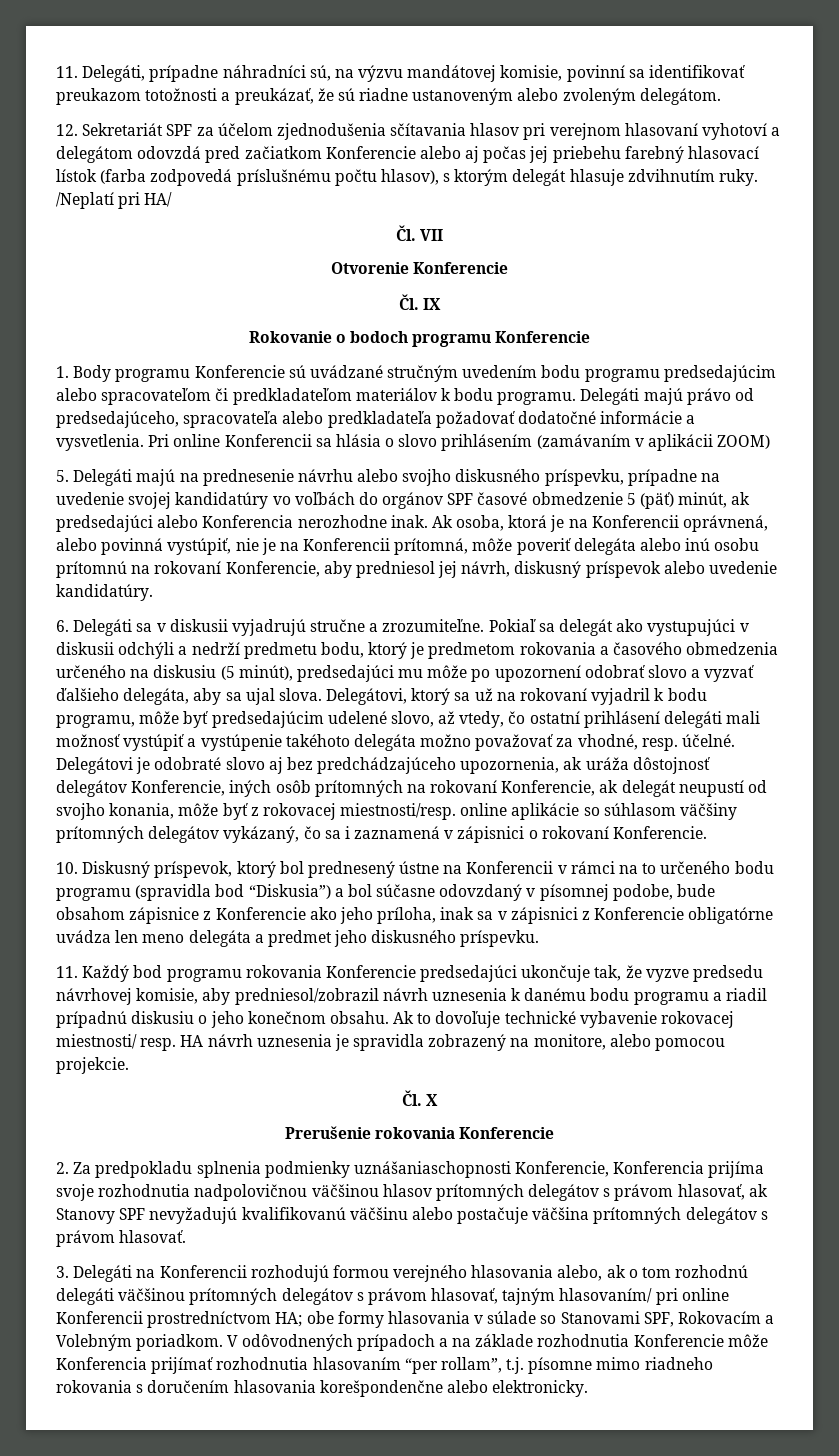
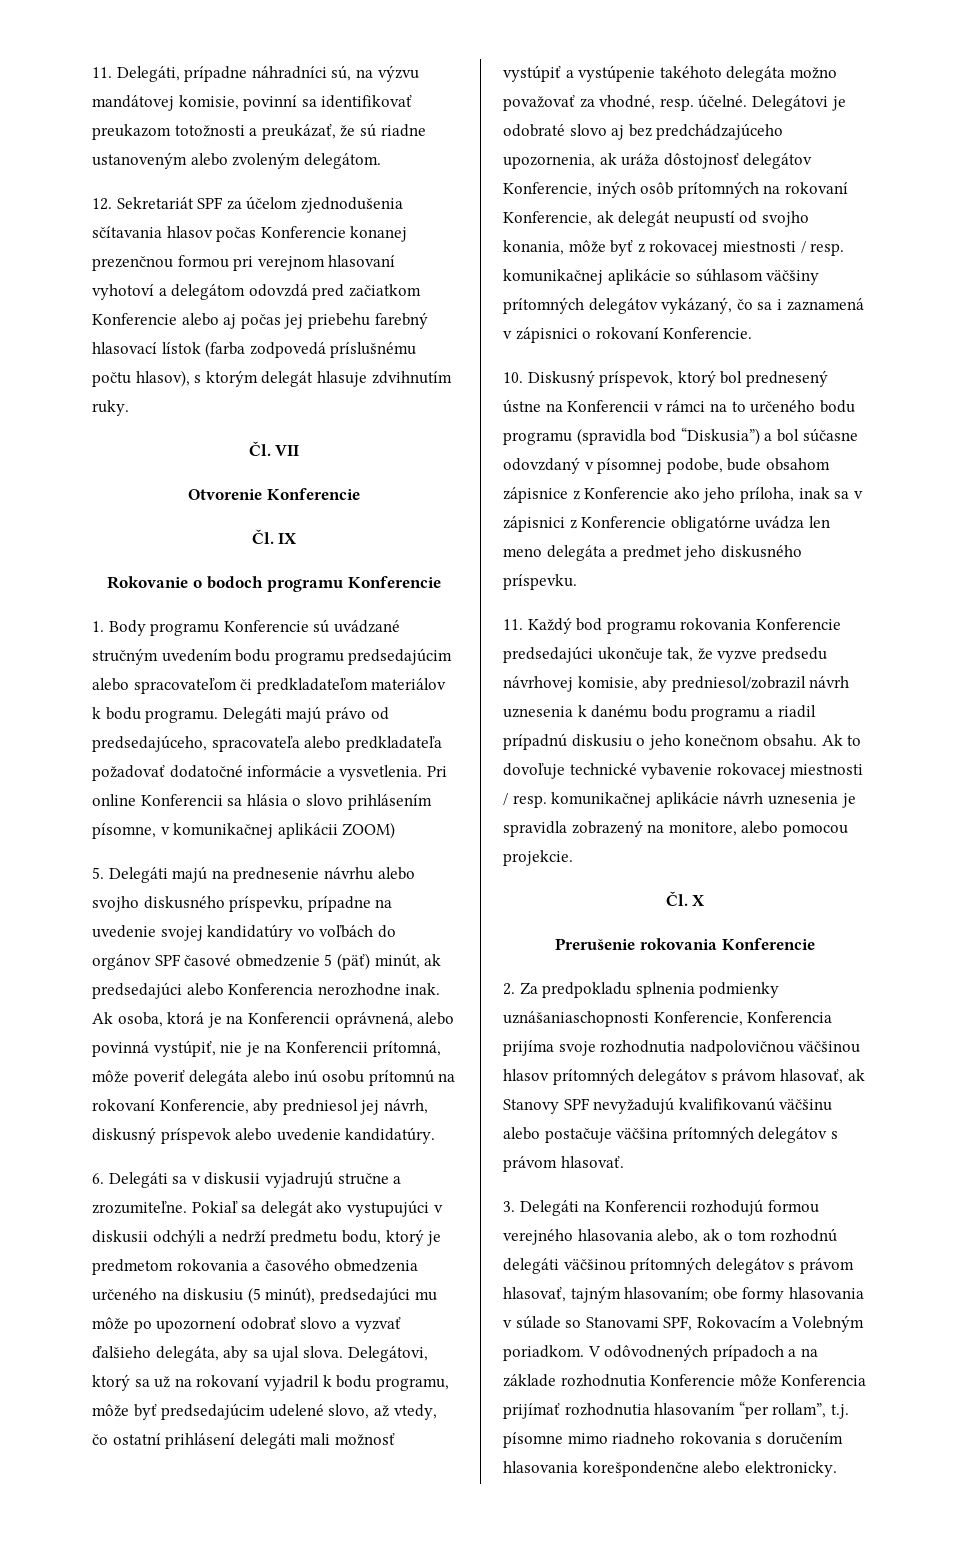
- 12. Sekretariát SPF za účelom zjednodušenia sčítavania hlasov pri verejnom hlasovaní vyhotoví a delegátom odovzdá pred začiatkom Konferencie alebo aj počas jej priebehu farebný hlasovací lístok (farba zodpovedá príslušnému počtu hlasov), s ktorým delegát hlasuje zdvihnutím ruky. /Neplatí pri HA/
+ 12. Sekretariát SPF za účelom zjednodušenia sčítavania hlasov počas Konferencie konanej prezenčnou formou pri verejnom hlasovaní vyhotoví a delegátom odovzdá pred začiatkom Konferencie alebo aj počas jej priebehu farebný hlasovací lístok (farba zodpovedá príslušnému počtu hlasov), s ktorým delegát hlasuje zdvihnutím ruky.
- Pri online Konferencii sa hlásia o slovo prihlásením (zamávaním v aplikácii ZOOM)
+ Pri online Konferencii sa hlásia o slovo prihlásením písomne, v komunikačnej aplikácii ZOOM)
- Delegátovi je odobraté slovo aj bez predchádzajúceho upozornenia, ak uráža dôstojnosť delegátov Konferencie, iných osôb prítomných na rokovaní Konferencie, ak delegát neupustí od svojho konania, môže byť z rokovacej miestnosti/resp. online aplikácie so súhlasom väčšiny prítomných delegátov vykázaný, čo sa i zaznamená v zápisnici o rokovaní Konferencie.
+ Delegátovi je odobraté slovo aj bez predchádzajúceho upozornenia, ak uráža dôstojnosť delegátov Konferencie, iných osôb prítomných na rokovaní Konferencie, ak delegát neupustí od svojho konania, môže byť z rokovacej miestnosti / resp. komunikačnej aplikácie so súhlasom väčšiny prítomných delegátov vykázaný, čo sa i zaznamená v zápisnici o rokovaní Konferencie.
- Ak to dovoľuje technické vybavenie rokovacej miestnosti/ resp. HA návrh uznesenia je spravidla zobrazený na monitore, alebo pomocou projekcie.
+ Ak to dovoľuje technické vybavenie rokovacej miestnosti / resp. komunikačnej aplikácie návrh uznesenia je spravidla zobrazený na monitore, alebo pomocou projekcie.
- 3. Delegáti na Konferencii rozhodujú formou verejného hlasovania alebo, ak o tom rozhodnú delegáti väčšinou prítomných delegátov s právom hlasovať, tajným hlasovaním/ pri online Konferencii prostredníctvom HA; obe formy hlasovania v súlade so Stanovami SPF, Rokovacím a Volebným poriadkom.
+ 3. Delegáti na Konferencii rozhodujú formou verejného hlasovania alebo, ak o tom rozhodnú delegáti väčšinou prítomných delegátov s právom hlasovať, tajným hlasovaním; obe formy hlasovania v súlade so Stanovami SPF, Rokovacím a Volebným poriadkom.

